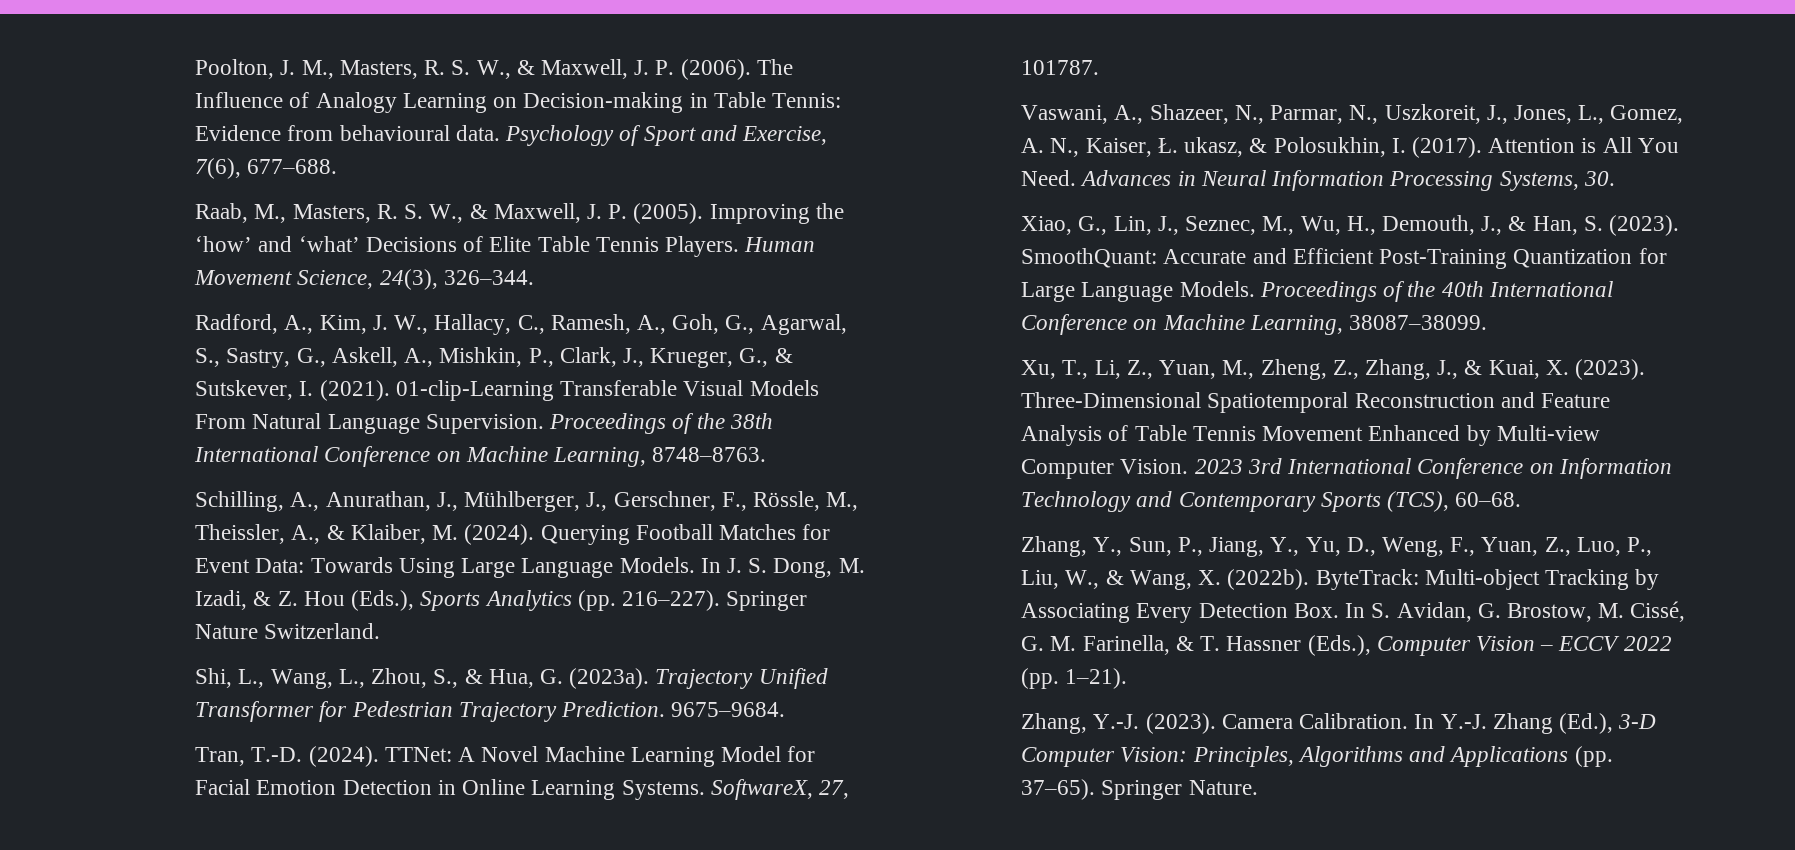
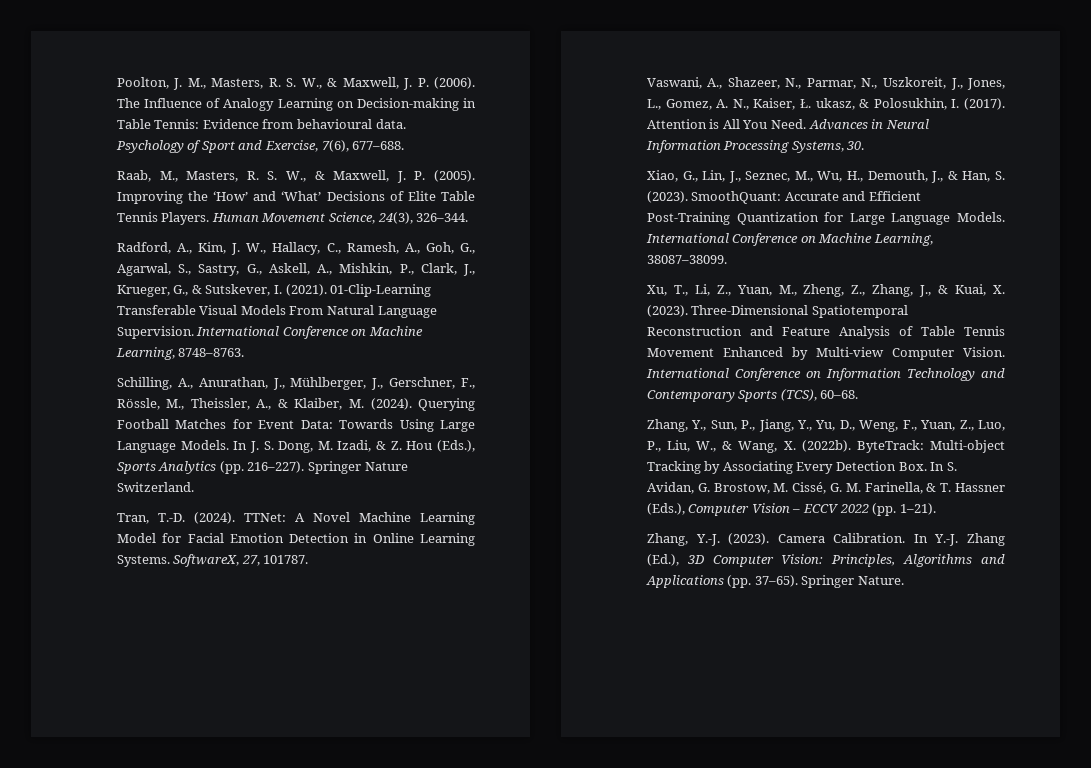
- Improving the ‘how’ and ‘what’ Decisions of Elite Table Tennis Players.
+ Improving the ‘How’ and ‘What’ Decisions of Elite Table Tennis Players.
- 01-clip-Learning Transferable Visual Models From Natural Language Supervision.
+ 01-Clip-Learning Transferable Visual Models From Natural Language Supervision.
- Proceedings of the 38th International Conference on Machine Learning, 8748–8763.
+ International Conference on Machine Learning, 8748–8763.
- Shi, L., Wang, L., Zhou, S., & Hua, G. (2023a). Trajectory Unified Transformer for Pedestrian Trajectory Prediction. 9675–9684.
- Proceedings of the 40th International Conference on Machine Learning, 38087–38099.
+ International Conference on Machine Learning, 38087–38099.
- 2023 3rd International Conference on Information Technology and Contemporary Sports (TCS), 60–68.
+ International Conference on Information Technology and Contemporary Sports (TCS), 60–68.
- In Y.-J. Zhang (Ed.), 3-D Computer Vision: Principles, Algorithms and Applications (pp. 37–65).
+ In Y.-J. Zhang (Ed.), 3D Computer Vision: Principles, Algorithms and Applications (pp. 37–65).

